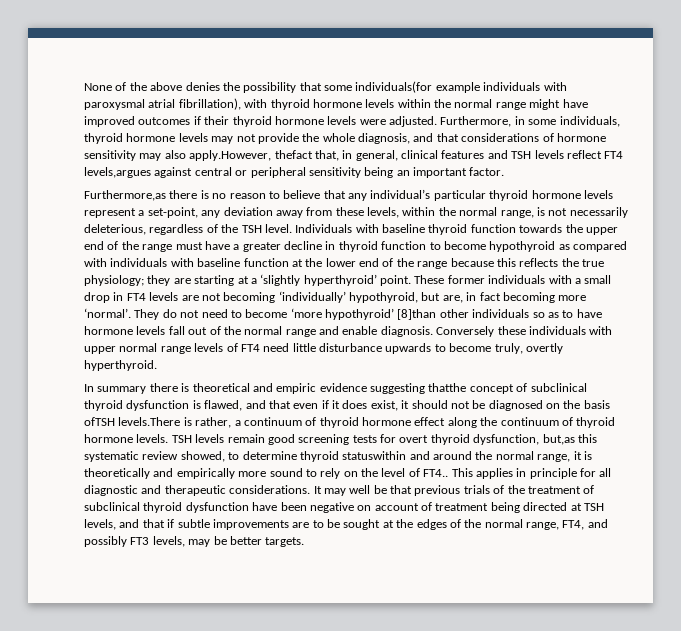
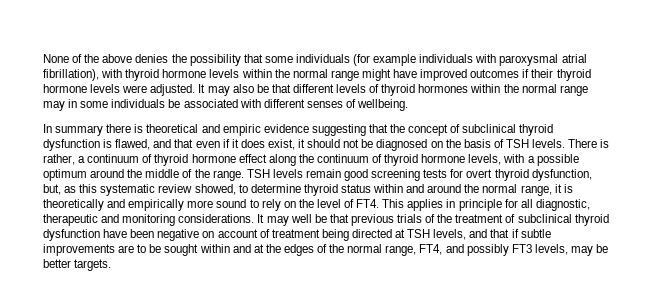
- None of the above denies the possibility that some individuals(for example individuals with paroxysmal atrial fibrillation), with thyroid hormone levels within the normal range might have improved outcomes if their thyroid hormone levels were adjusted.
+ None of the above denies the possibility that some individuals (for example individuals with paroxysmal atrial fibrillation), with thyroid hormone levels within the normal range might have improved outcomes if their thyroid hormone levels were adjusted.
- Furthermore, in some individuals, thyroid hormone levels may not provide the whole diagnosis, and that considerations of hormone sensitivity may also apply.However, thefact that, in general, clinical features and TSH levels reflect FT4 levels,argues against central or peripheral sensitivity being an important factor.
- Furthermore,as there is no reason to believe that any individual’s particular thyroid hormone levels represent a set-point, any deviation away from these levels, within the normal range, is not necessarily deleterious, regardless of the TSH level. Individuals with baseline thyroid function towards the upper end of the range must have a greater decline in thyroid function to become hypothyroid as compared with individuals with baseline function at the lower end of the range because this reflects the true physiology; they are starting at a ‘slightly hyperthyroid’ point. These former individuals with a small drop in FT4 levels are not becoming ‘individually’ hypothyroid, but are, in fact becoming more ‘normal’. They do not need to become ‘more hypothyroid’ [8]than other individuals so as to have hormone levels fall out of the normal range and enable diagnosis. Conversely these individuals with upper normal range levels of FT4 need little disturbance upwards to become truly, overtly hyperthyroid.
+ It may also be that different levels of thyroid hormones within the normal range may in some individuals be associated with different senses of wellbeing.
- In summary there is theoretical and empiric evidence suggesting thatthe concept of subclinical thyroid dysfunction is flawed, and that even if it does exist, it should not be diagnosed on the basis ofTSH levels.There is rather, a continuum of thyroid hormone effect along the continuum of thyroid hormone levels.
+ In summary there is theoretical and empiric evidence suggesting that the concept of subclinical thyroid dysfunction is flawed, and that even if it does exist, it should not be diagnosed on the basis of TSH levels. There is rather, a continuum of thyroid hormone effect along the continuum of thyroid hormone levels, with a possible optimum around the middle of the range.
- TSH levels remain good screening tests for overt thyroid dysfunction, but,as this systematic review showed, to determine thyroid statuswithin and around the normal range, it is theoretically and empirically more sound to rely on the level of FT4.. This applies in principle for all diagnostic and therapeutic considerations.
+ TSH levels remain good screening tests for overt thyroid dysfunction, but, as this systematic review showed, to determine thyroid status within and around the normal range, it is theoretically and empirically more sound to rely on the level of FT4. This applies in principle for all diagnostic, therapeutic and monitoring considerations.
- It may well be that previous trials of the treatment of subclinical thyroid dysfunction have been negative on account of treatment being directed at TSH levels, and that if subtle improvements are to be sought at the edges of the normal range, FT4, and possibly FT3 levels, may be better targets.
+ It may well be that previous trials of the treatment of subclinical thyroid dysfunction have been negative on account of treatment being directed at TSH levels, and that if subtle improvements are to be sought within and at the edges of the normal range, FT4, and possibly FT3 levels, may be better targets.

